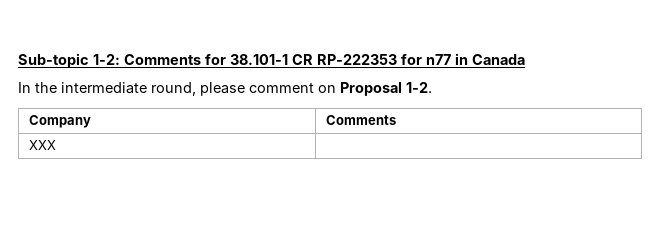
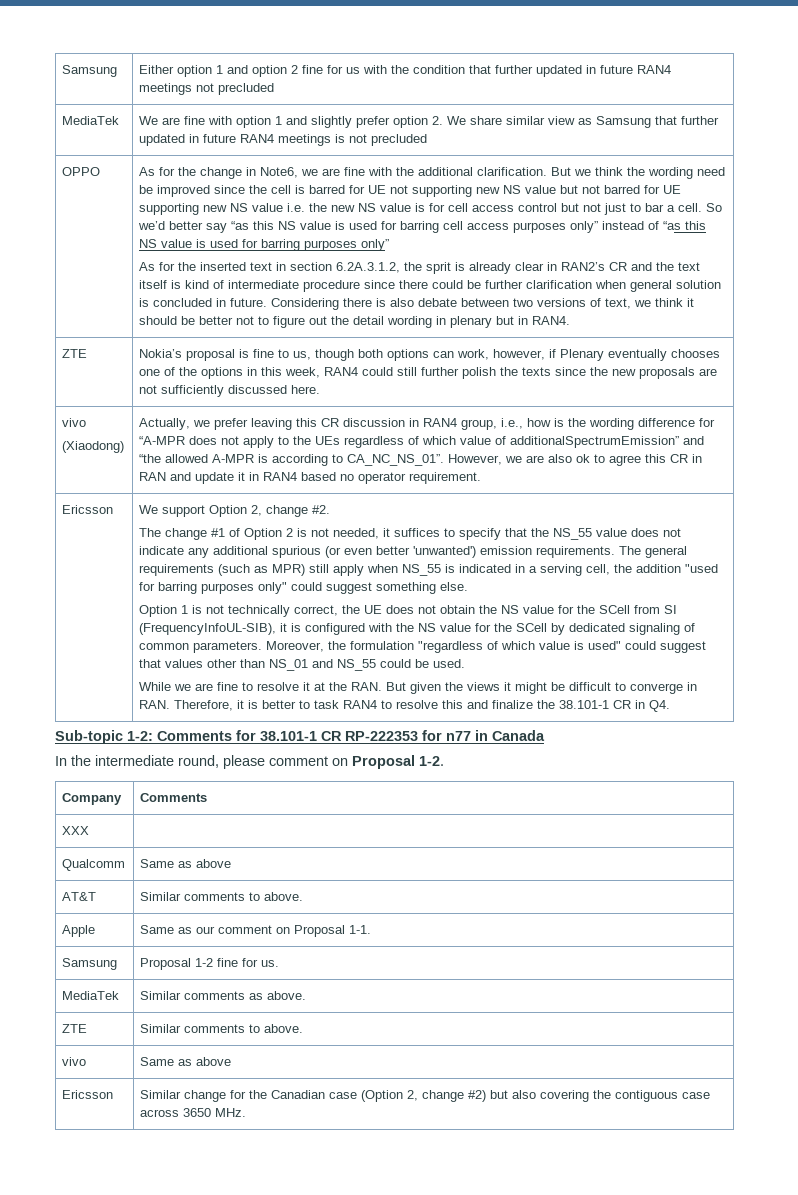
+ Samsung | Either option 1 and option 2 fine for us with the condition that further updated in future RAN4 meetings not precluded
+ MediaTek | We are fine with option 1 and slightly prefer option 2. We share similar view as Samsung that further updated in future RAN4 meetings is not precluded
+ OPPO | As for the change in Note6, we are fine with the additional clarification. But we think the wording need be improved since the cell is barred for UE not supporting new NS value but not barred for UE supporting new NS value i.e. the new NS value is for cell access control but not just to bar a cell. So we’d better say “as this NS value is used for barring cell access purposes only” instead of “as this NS value is used for barring purposes only”
+ As for the inserted text in section 6.2A.3.1.2, the sprit is already clear in RAN2’s CR and the text itself is kind of intermediate procedure since there could be further clarification when general solution is concluded in future. Considering there is also debate between two versions of text, we think it should be better not to figure out the detail wording in plenary but in RAN4.
+ ZTE | Nokia’s proposal is fine to us, though both options can work, however, if Plenary eventually chooses one of the options in this week, RAN4 could still further polish the texts since the new proposals are not sufficiently discussed here.
+ vivo
+ (Xiaodong) | Actually, we prefer leaving this CR discussion in RAN4 group, i.e., how is the wording difference for “A-MPR does not apply to the UEs regardless of which value of additionalSpectrumEmission” and “the allowed A-MPR is according to CA_NC_NS_01”. However, we are also ok to agree this CR in RAN and update it in RAN4 based no operator requirement.
+ Ericsson | We support Option 2, change #2.
+ The change #1 of Option 2 is not needed, it suffices to specify that the NS_55 value does not indicate any additional spurious (or even better 'unwanted') emission requirements. The general requirements (such as MPR) still apply when NS_55 is indicated in a serving cell, the addition "used for barring purposes only" could suggest something else.
+ Option 1 is not technically correct, the UE does not obtain the NS value for the SCell from SI (FrequencyInfoUL-SIB), it is configured with the NS value for the SCell by dedicated signaling of common parameters. Moreover, the formulation "regardless of which value is used" could suggest that values other than NS_01 and NS_55 could be used.
+ While we are fine to resolve it at the RAN. But given the views it might be difficult to converge in RAN. Therefore, it is better to task RAN4 to resolve this and finalize the 38.101-1 CR in Q4.
+ Qualcomm | Same as above
+ AT&T | Similar comments to above.
+ Apple | Same as our comment on Proposal 1-1.
+ Samsung | Proposal 1-2 fine for us.
+ MediaTek | Similar comments as above.
+ ZTE | Similar comments to above.
+ vivo | Same as above
+ Ericsson | Similar change for the Canadian case (Option 2, change #2) but also covering the contiguous case across 3650 MHz.

